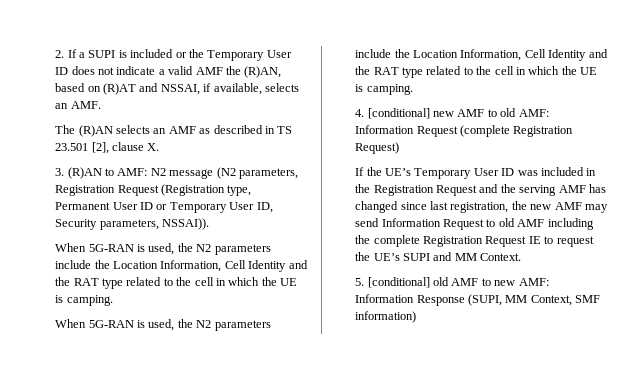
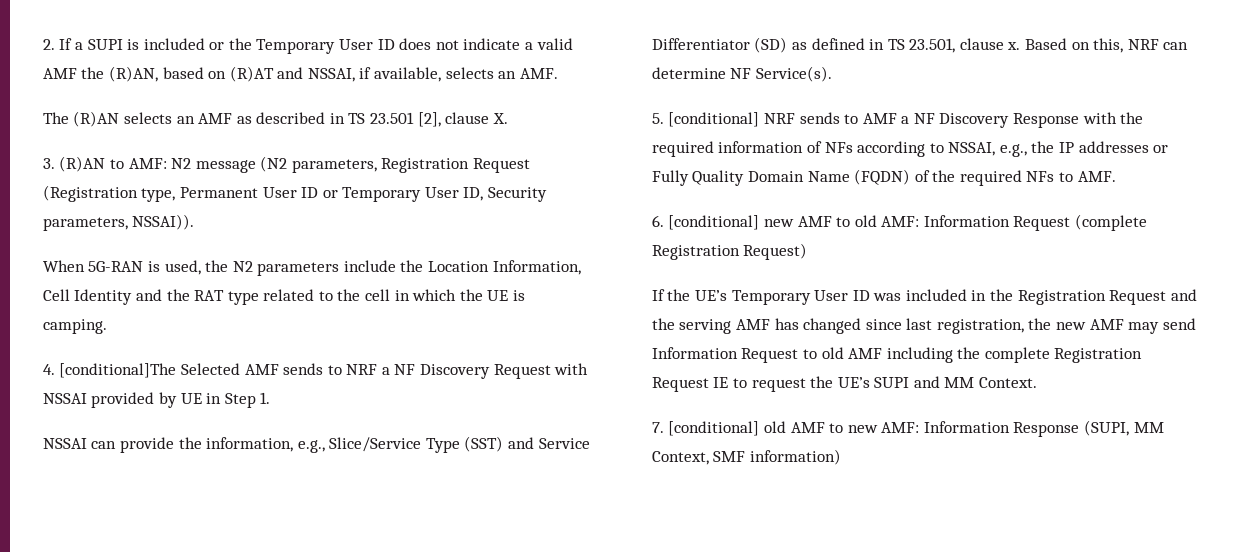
  3. (R)AN to AMF: N2 message (N2 parameters, Registration Request (Registration type, Permanent User ID or Temporary User ID, Security parameters, NSSAI)).
  When 5G-RAN is used, the N2 parameters include the Location Information, Cell Identity and the RAT type related to the cell in which the UE is camping.
- When 5G-RAN is used, the N2 parameters include the Location Information, Cell Identity and the RAT type related to the cell in which the UE is camping.
- 4. [conditional] new AMF to old AMF: Information Request (complete Registration Request)
+ 4. [conditional]The Selected AMF sends to NRF a NF Discovery Request with NSSAI provided by UE in Step 1.
+ NSSAI can provide the information, e.g., Slice/Service Type (SST) and Service Differentiator (SD) as defined in TS 23.501, clause x. Based on this, NRF can determine NF Service(s).
+ 5. [conditional] NRF sends to AMF a NF Discovery Response with the required information of NFs according to NSSAI, e.g., the IP addresses or Fully Quality Domain Name (FQDN) of the required NFs to AMF.
+ 6. [conditional] new AMF to old AMF: Information Request (complete Registration Request)
- 5. [conditional] old AMF to new AMF: Information Response (SUPI, MM Context, SMF information)
+ 7. [conditional] old AMF to new AMF: Information Response (SUPI, MM Context, SMF information)

